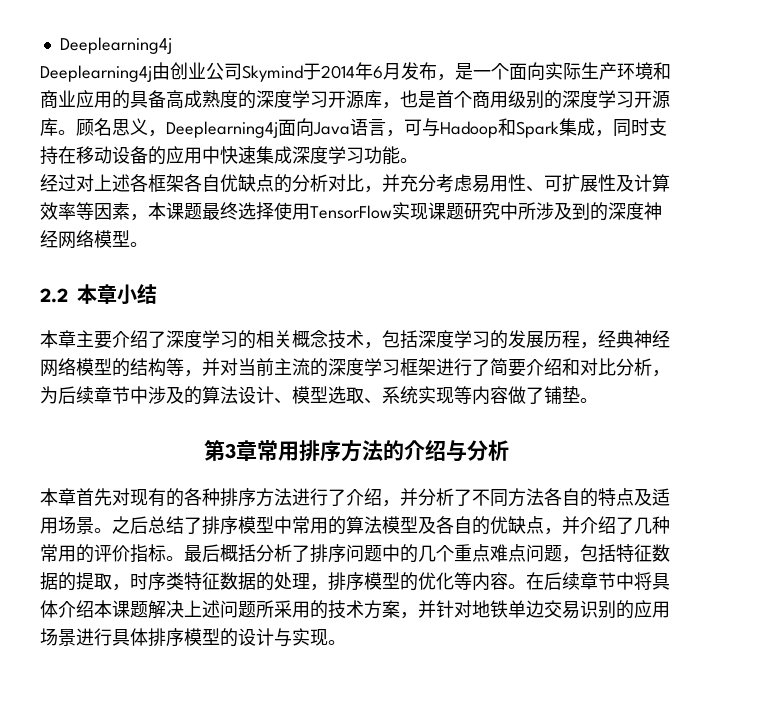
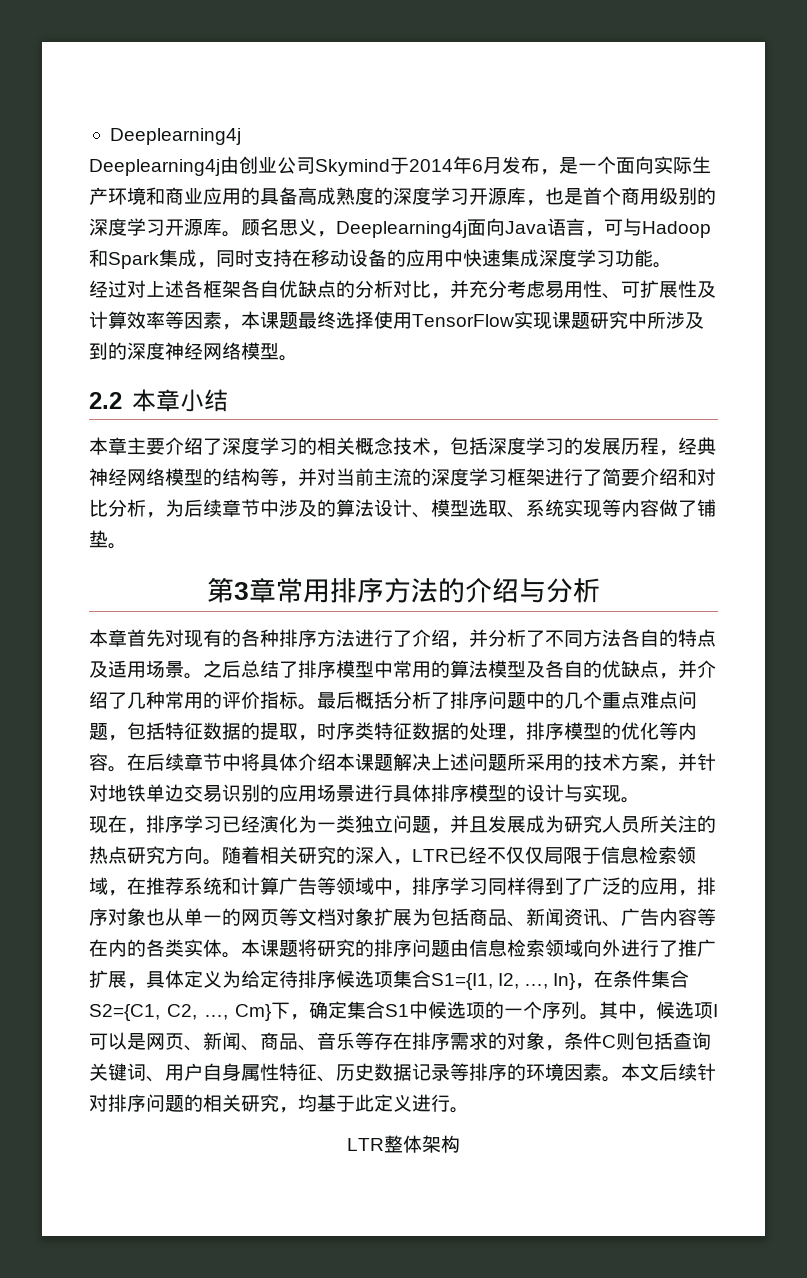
+ 现在，排序学习已经演化为一类独立问题，并且发展成为研究人员所关注的热点研究方向。随着相关研究的深入，LTR已经不仅仅局限于信息检索领域，在推荐系统和计算广告等领域中，排序学习同样得到了广泛的应用，排序对象也从单一的网页等文档对象扩展为包括商品、新闻资讯、广告内容等在内的各类实体。本课题将研究的排序问题由信息检索领域向外进行了推广扩展，具体定义为给定待排序候选项集合S1={I1, I2, …, In}，在条件集合S2={C1, C2, …, Cm}下，确定集合S1中候选项的一个序列。其中，候选项I可以是网页、新闻、商品、音乐等存在排序需求的对象，条件C则包括查询关键词、用户自身属性特征、历史数据记录等排序的环境因素。本文后续针对排序问题的相关研究，均基于此定义进行。
+ LTR整体架构

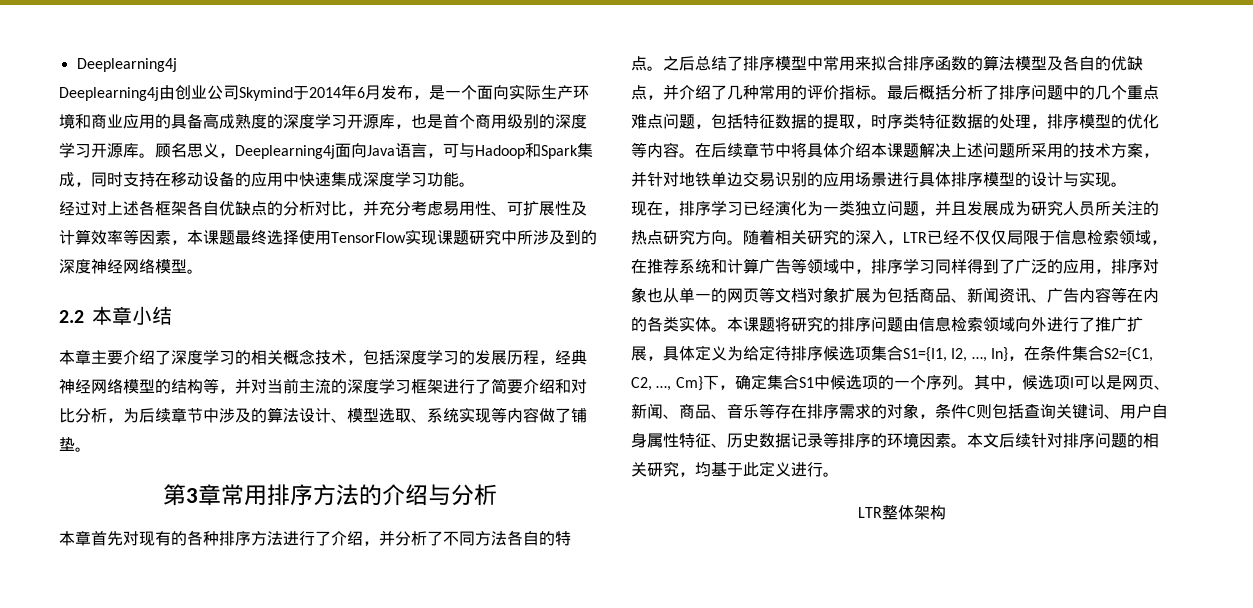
- 本章首先对现有的各种排序方法进行了介绍，并分析了不同方法各自的特点及适用场景。
+ 本章首先对现有的各种排序方法进行了介绍，并分析了不同方法各自的特点。
- 之后总结了排序模型中常用的算法模型及各自的优缺点，并介绍了几种常用的评价指标。
+ 之后总结了排序模型中常用来拟合排序函数的算法模型及各自的优缺点，并介绍了几种常用的评价指标。

